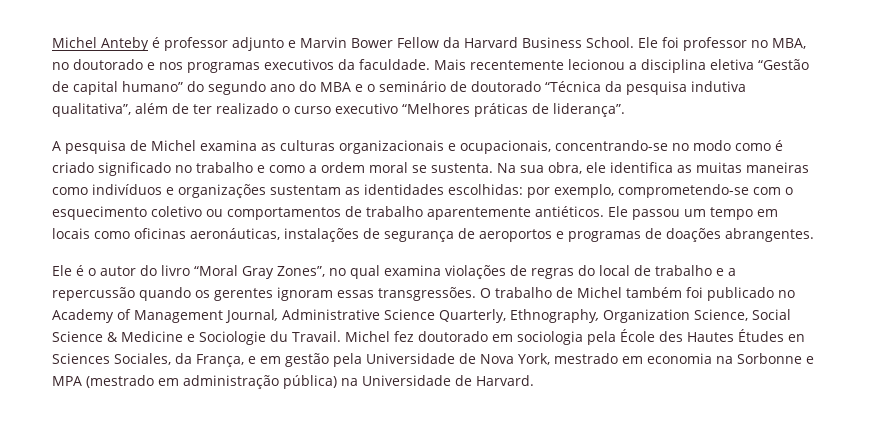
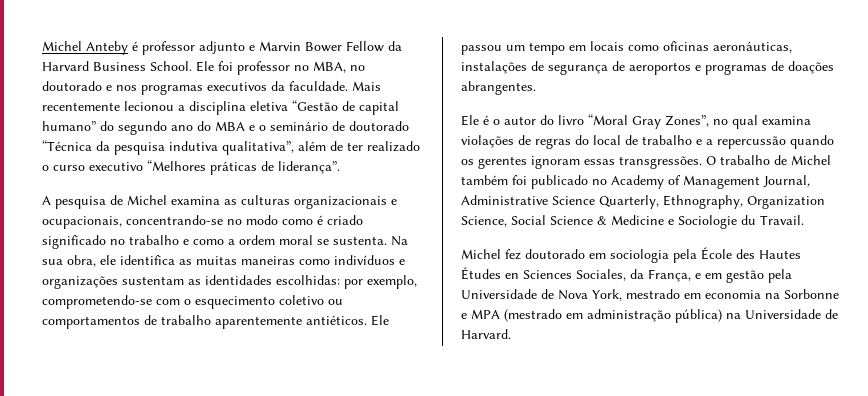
- O trabalho de Michel também foi publicado no Academy of Management Journal, Administrative Science Quarterly, Ethnography, Organization Science, Social Science & Medicine e Sociologie du Travail. Michel fez doutorado em sociologia pela École des Hautes Études en Sciences Sociales, da França, e em gestão pela Universidade de Nova York, mestrado em economia na Sorbonne e MPA (mestrado em administração pública) na Universidade de Harvard.
+ O trabalho de Michel também foi publicado no Academy of Management Journal, Administrative Science Quarterly, Ethnography, Organization Science, Social Science & Medicine e Sociologie du Travail.
+ Michel fez doutorado em sociologia pela École des Hautes Études en Sciences Sociales, da França, e em gestão pela Universidade de Nova York, mestrado em economia na Sorbonne e MPA (mestrado em administração pública) na Universidade de Harvard.

